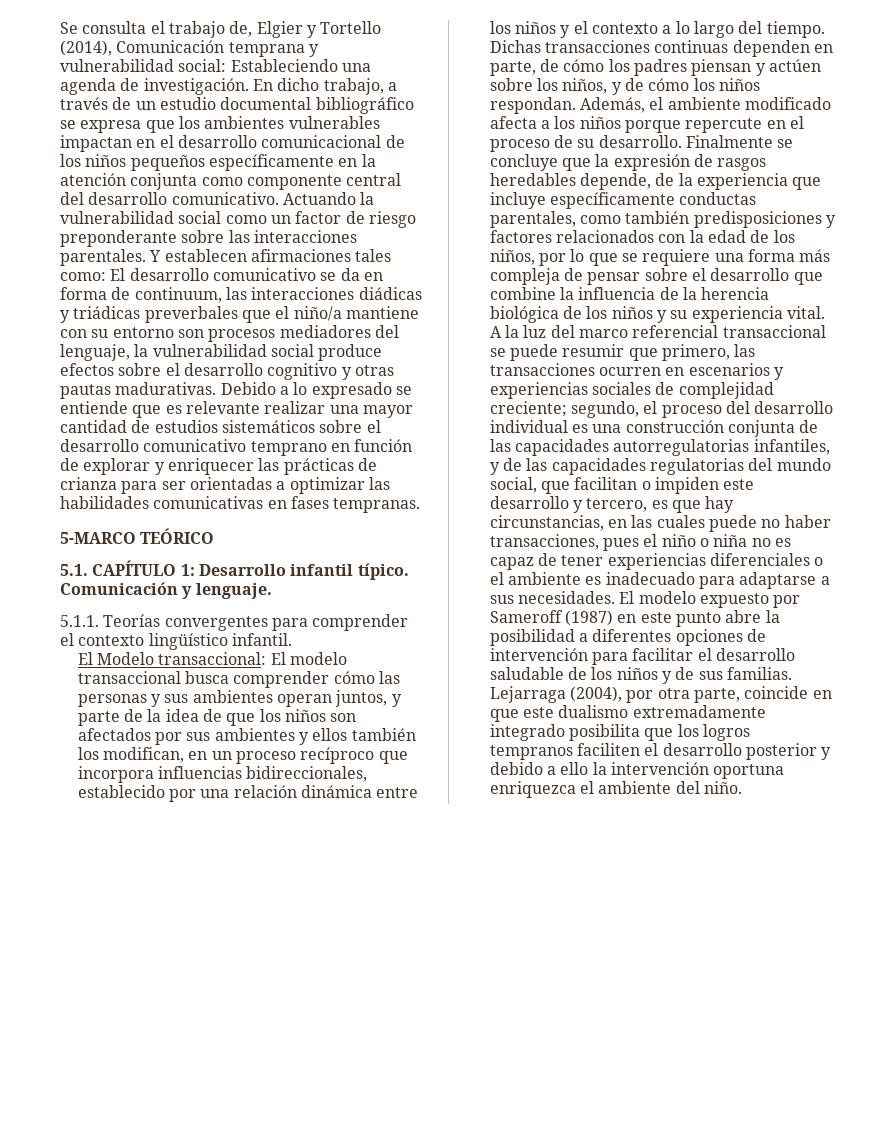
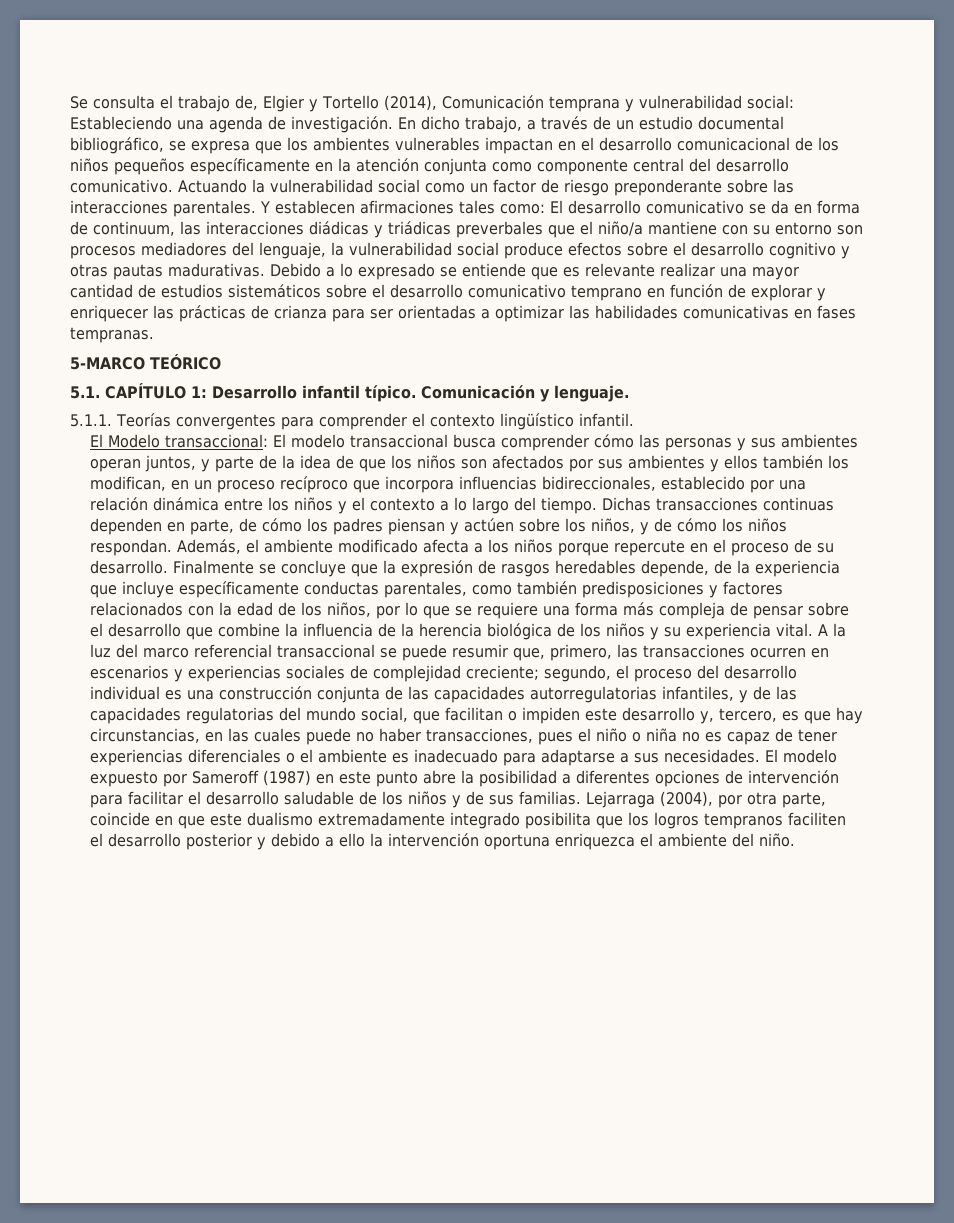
- En dicho trabajo, a través de un estudio documental bibliográfico se expresa que los ambientes vulnerables impactan en el desarrollo comunicacional de los niños pequeños específicamente en la atención conjunta como componente central del desarrollo comunicativo.
+ En dicho trabajo, a través de un estudio documental bibliográfico, se expresa que los ambientes vulnerables impactan en el desarrollo comunicacional de los niños pequeños específicamente en la atención conjunta como componente central del desarrollo comunicativo.
- A la luz del marco referencial transaccional se puede resumir que primero, las transacciones ocurren en escenarios y experiencias sociales de complejidad creciente;
+ A la luz del marco referencial transaccional se puede resumir que, primero, las transacciones ocurren en escenarios y experiencias sociales de complejidad creciente;
- segundo, el proceso del desarrollo individual es una construcción conjunta de las capacidades autorregulatorias infantiles, y de las capacidades regulatorias del mundo social, que facilitan o impiden este desarrollo y tercero, es que hay circunstancias, en las cuales puede no haber transacciones, pues el niño o niña no es capaz de tener experiencias diferenciales o el ambiente es inadecuado para adaptarse a sus necesidades.
+ segundo, el proceso del desarrollo individual es una construcción conjunta de las capacidades autorregulatorias infantiles, y de las capacidades regulatorias del mundo social, que facilitan o impiden este desarrollo y, tercero, es que hay circunstancias, en las cuales puede no haber transacciones, pues el niño o niña no es capaz de tener experiencias diferenciales o el ambiente es inadecuado para adaptarse a sus necesidades.

